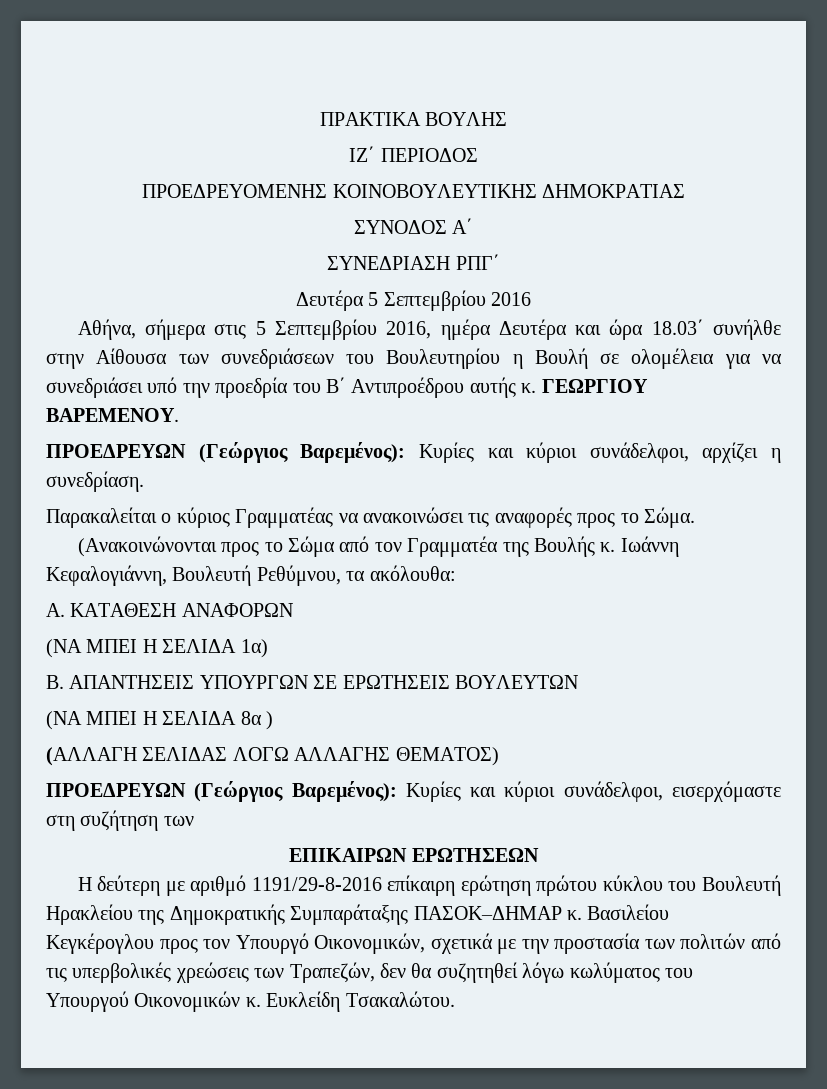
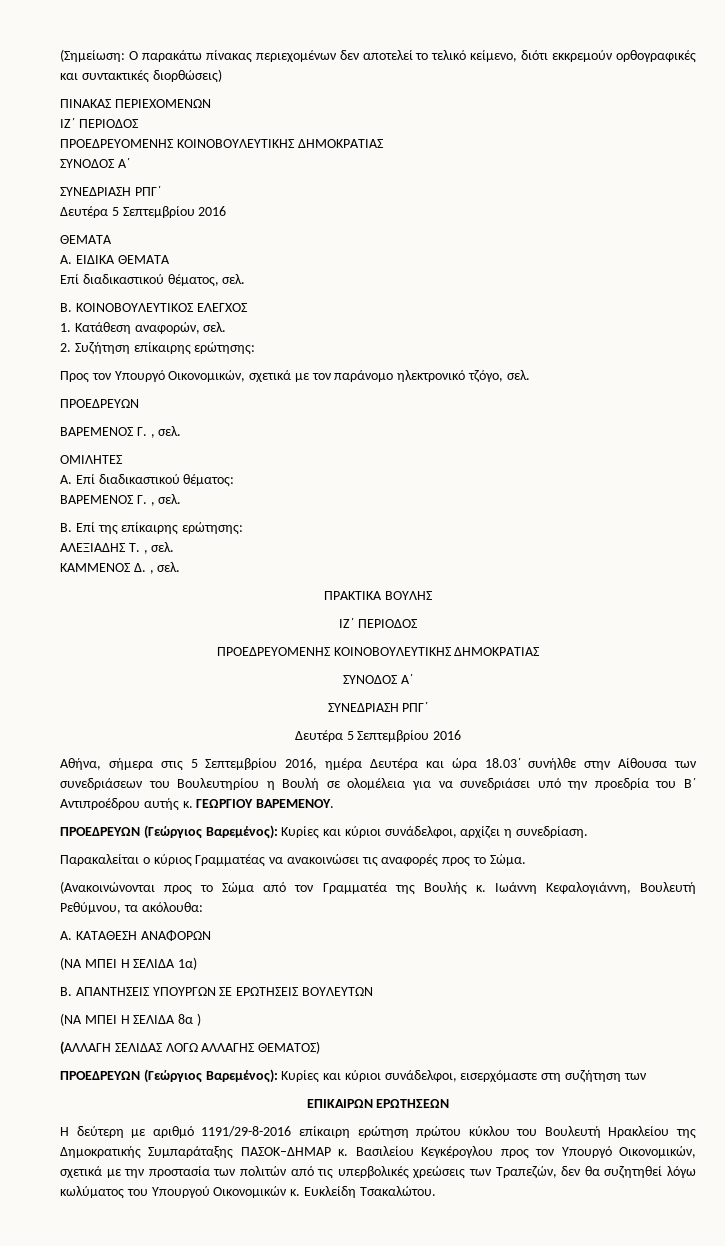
+ (Σημείωση: Ο παρακάτω πίνακας περιεχομένων δεν αποτελεί το τελικό κείμενο, διότι εκκρεμούν ορθογραφικές και συντακτικές διορθώσεις)
+ ΠΙΝΑΚΑΣ ΠΕΡΙΕΧΟΜΕΝΩΝ
+ ΙΖ΄ ΠΕΡΙΟΔΟΣ
+ ΠΡΟΕΔΡΕΥΟΜΕΝΗΣ ΚΟΙΝΟΒΟΥΛΕΥΤΙΚΗΣ ΔΗΜΟΚΡΑΤΙΑΣ
+ ΣΥΝΟΔΟΣ Α΄
+ ΣΥΝΕΔΡΙΑΣΗ ΡΠΓ΄
+ Δευτέρα 5 Σεπτεμβρίου 2016
+ ΘΕΜΑΤΑ
+ Α. ΕΙΔΙΚΑ ΘΕΜΑΤΑ
+ Επί διαδικαστικού θέματος, σελ.
+ Β. ΚΟΙΝΟΒΟΥΛΕΥΤΙΚΟΣ ΕΛΕΓΧΟΣ
+ 1. Κατάθεση αναφορών, σελ.
+ 2. Συζήτηση επίκαιρης ερώτησης:
+ Προς τον Υπουργό Οικονομικών, σχετικά με τον παράνομο ηλεκτρονικό τζόγο, σελ.
+ ΠΡΟΕΔΡΕΥΩΝ
+ ΒΑΡΕΜΕΝΟΣ Γ. , σελ.
+ ΟΜΙΛΗΤΕΣ
+ Α. Επί διαδικαστικού θέματος:
+ ΒΑΡΕΜΕΝΟΣ Γ. , σελ.
+ Β. Επί της επίκαιρης ερώτησης:
+ ΑΛΕΞΙΑΔΗΣ Τ. , σελ.
+ ΚΑΜΜΕΝΟΣ Δ. , σελ.

